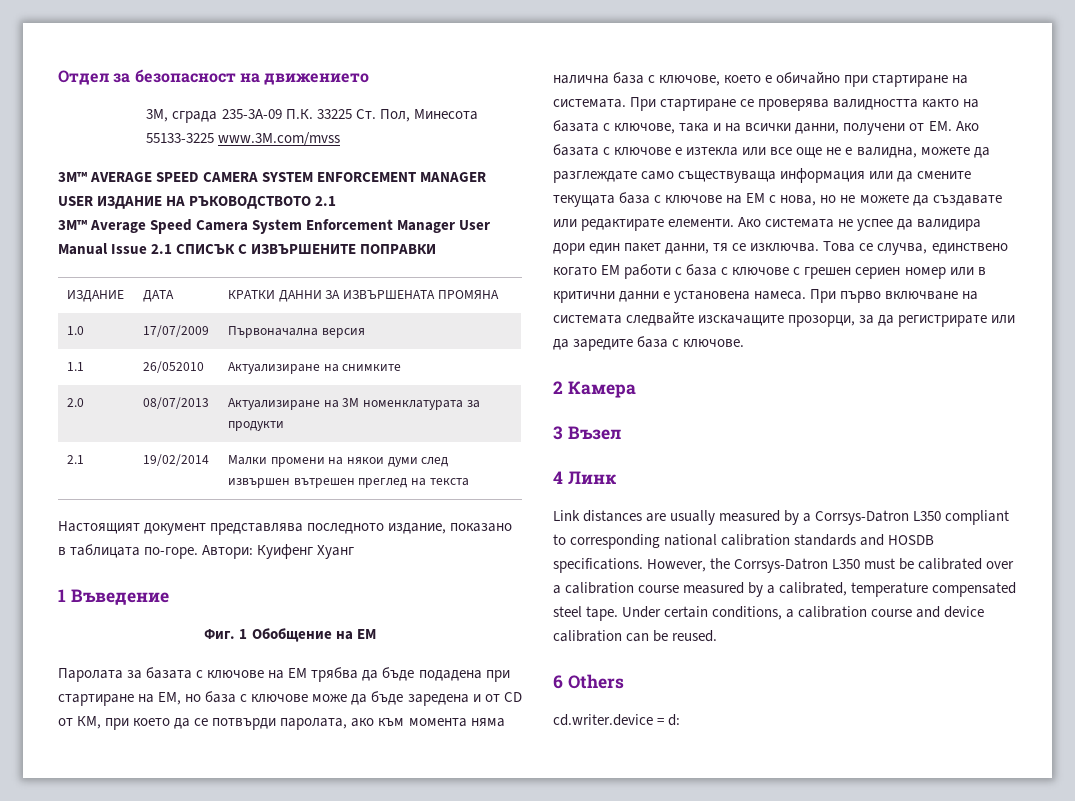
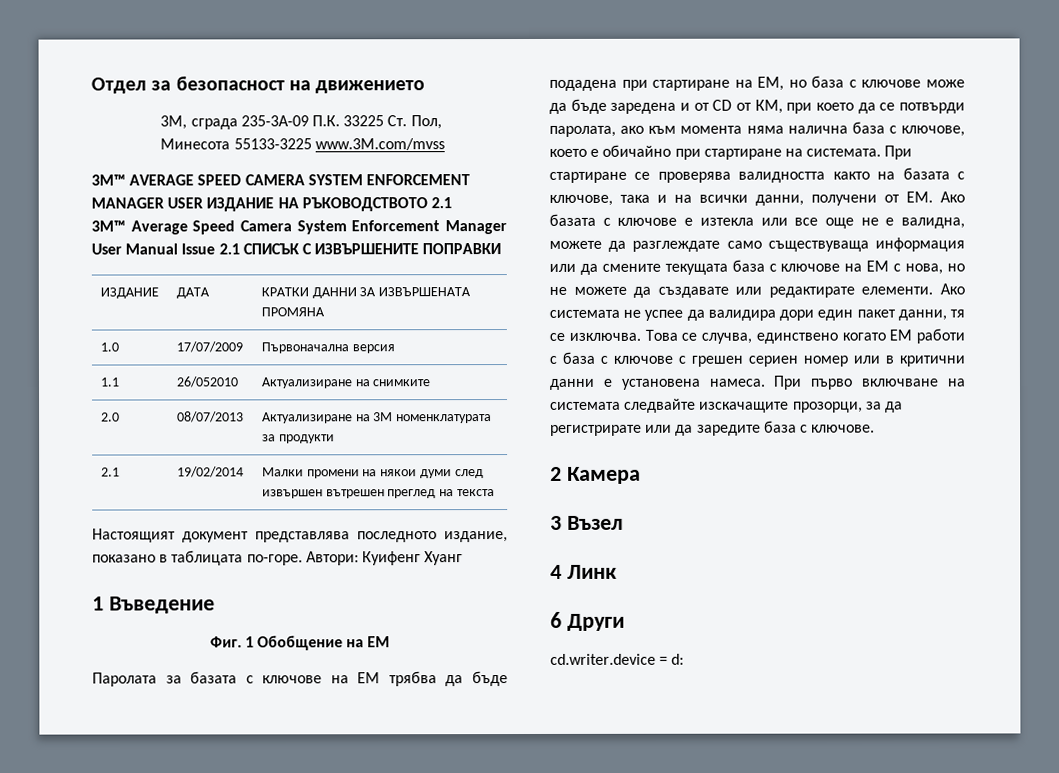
- Link distances are usually measured by a Corrsys-Datron L350 compliant to corresponding national calibration standards and HOSDB specifications. However, the Corrsys-Datron L350 must be calibrated over a calibration course measured by a calibrated, temperature compensated steel tape. Under certain conditions, a calibration course and device calibration can be reused.
- 6 Others
+ 6 Други

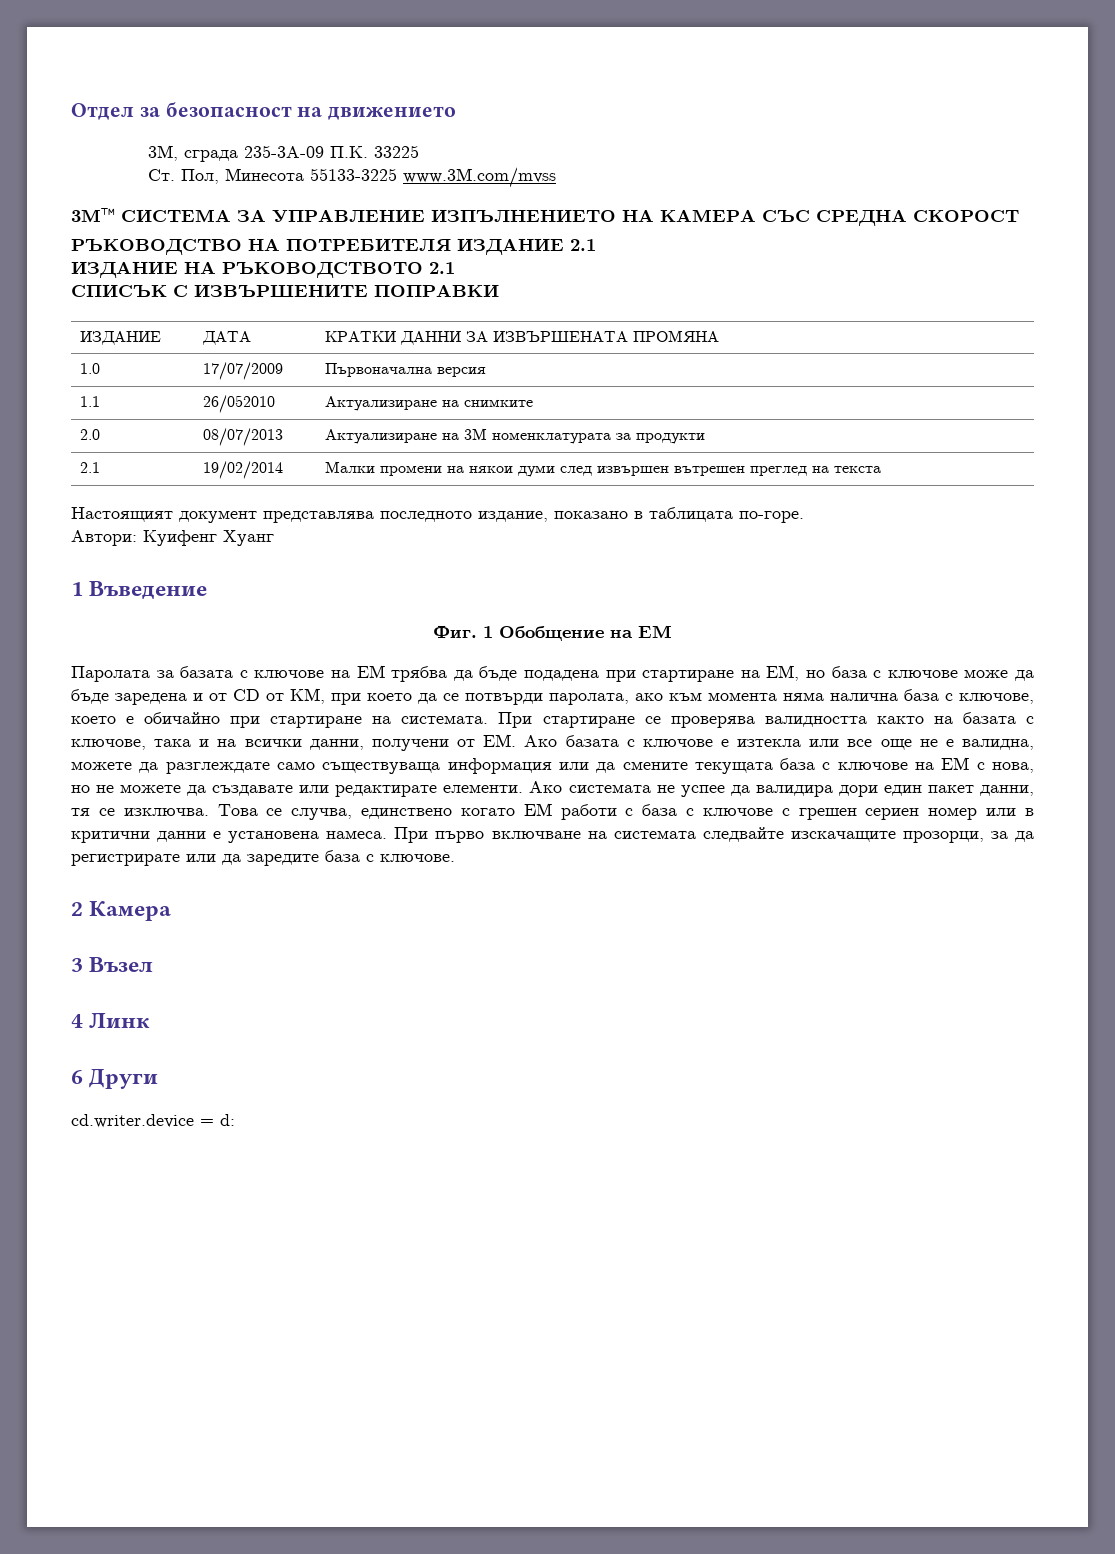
- 3M, сграда 235-3A-09 П.К. 33225 Ст. Пол, Минесота 55133-3225 www.3M.com/mvss
+ 3M, сграда 235-3A-09 П.К. 33225
+ Ст. Пол, Минесота 55133-3225 www.3M.com/mvss
- 3M™ AVERAGE SPEED CAMERA SYSTEM ENFORCEMENT MANAGER USER ИЗДАНИЕ НА РЪКОВОДСТВОТО 2.1
- 3M™ Average Speed Camera System Enforcement Manager User Manual Issue 2.1 СПИСЪК С ИЗВЪРШЕНИТЕ ПОПРАВКИ
+ 3M™ СИСТЕМА ЗА УПРАВЛЕНИЕ ИЗПЪЛНЕНИЕТО НА КАМЕРА СЪС СРЕДНА СКОРОСТ
+ РЪКОВОДСТВО НА ПОТРЕБИТЕЛЯ ИЗДАНИЕ 2.1
+ ИЗДАНИЕ НА РЪКОВОДСТВОТО 2.1
+ СПИСЪК С ИЗВЪРШЕНИТЕ ПОПРАВКИ
- Настоящият документ представлява последното издание, показано в таблицата по-горе. Автори: Куифенг Хуанг
+ Настоящият документ представлява последното издание, показано в таблицата по-горе.
+ Автори: Куифенг Хуанг

